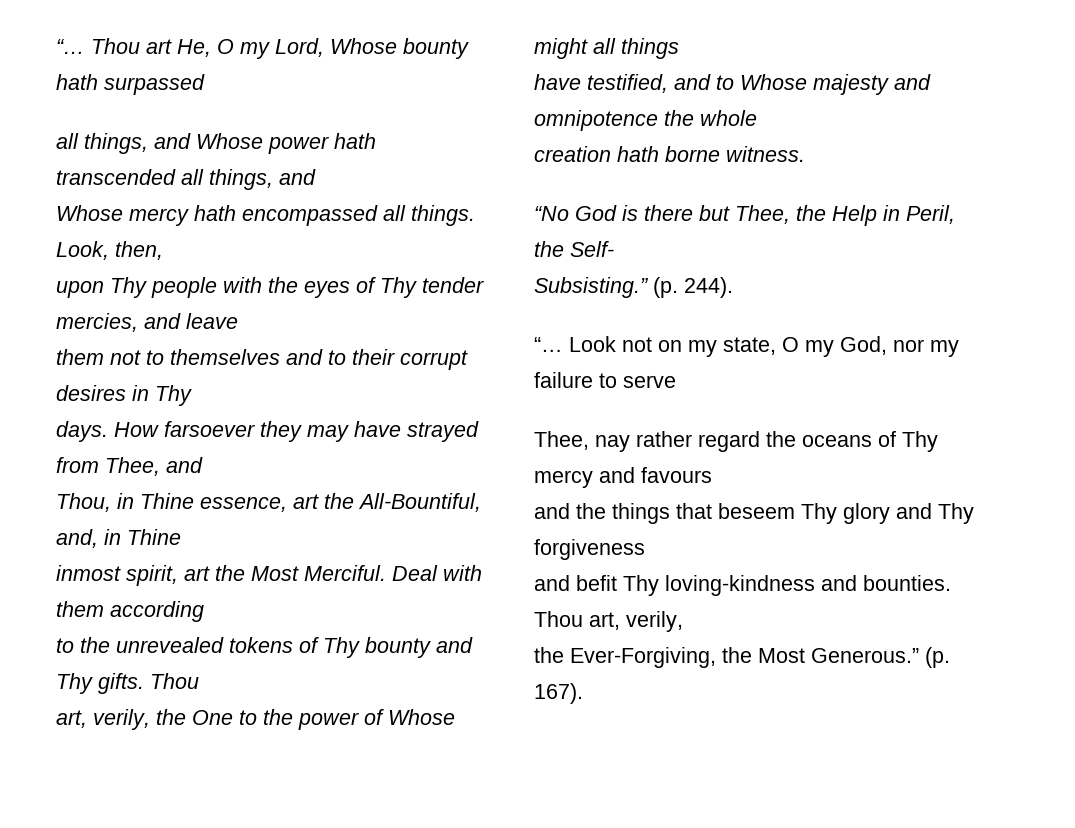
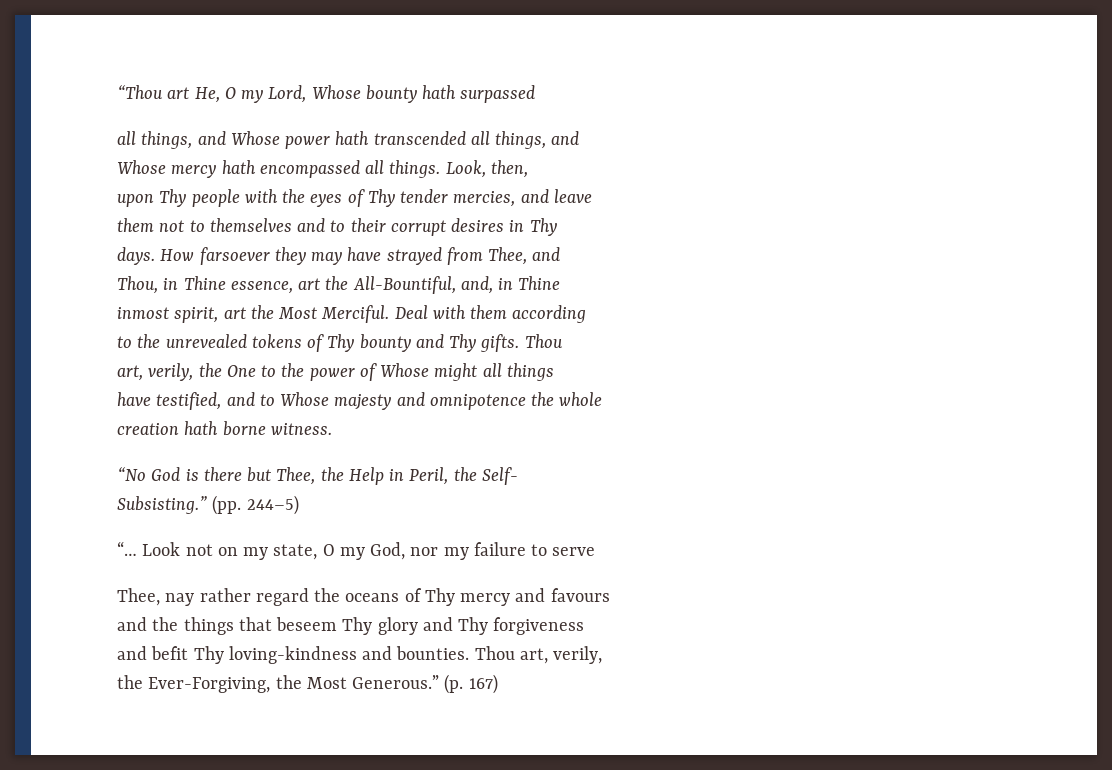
- “… Thou art He, O my Lord, Whose bounty hath surpassed
+ “Thou art He, O my Lord, Whose bounty hath surpassed
- (p. 244).
+ (pp. 244–5)
- (p. 167).
+ (p. 167)

